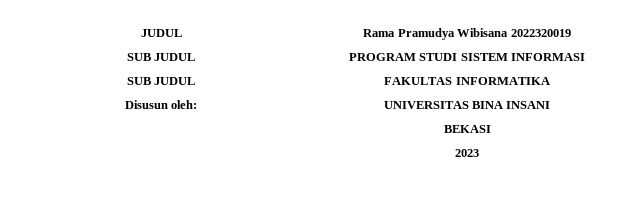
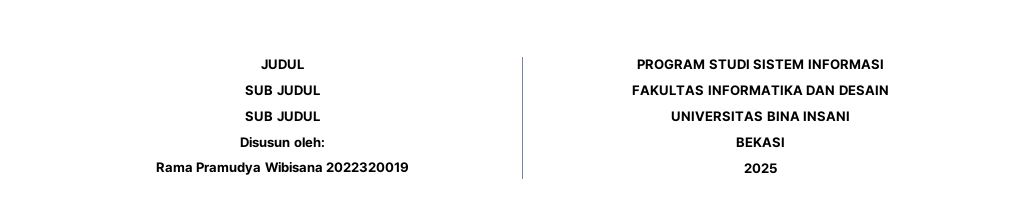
- FAKULTAS INFORMATIKA
+ FAKULTAS INFORMATIKA DAN DESAIN
- 2023
+ 2025

